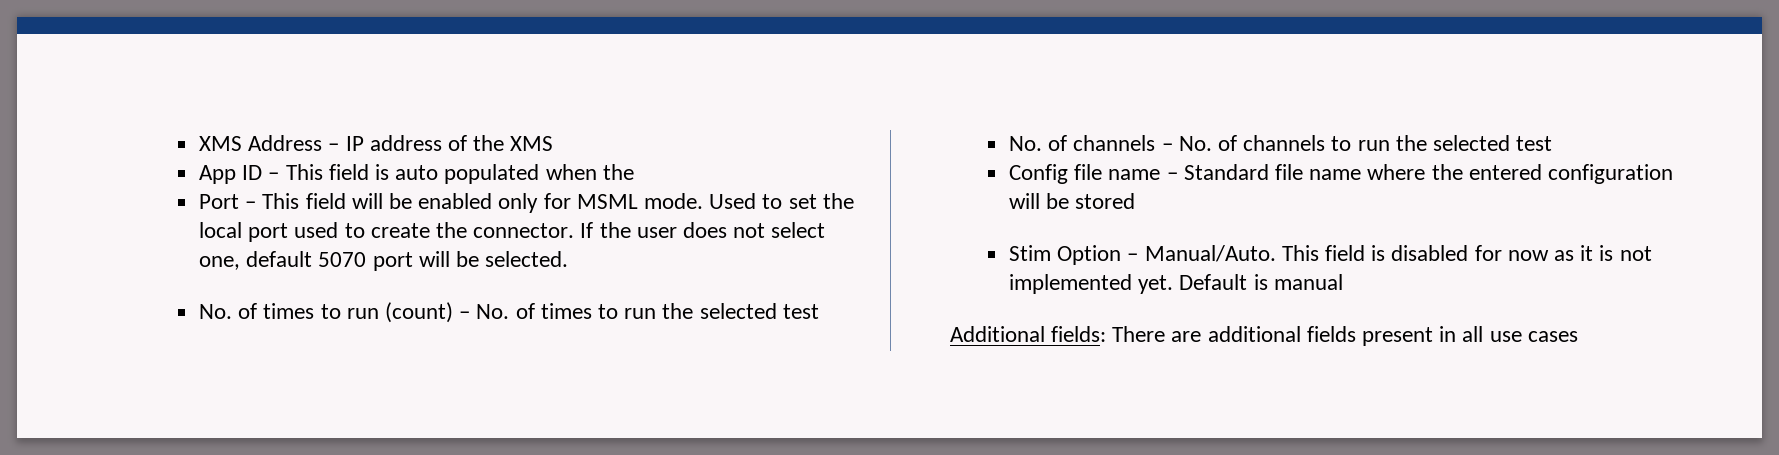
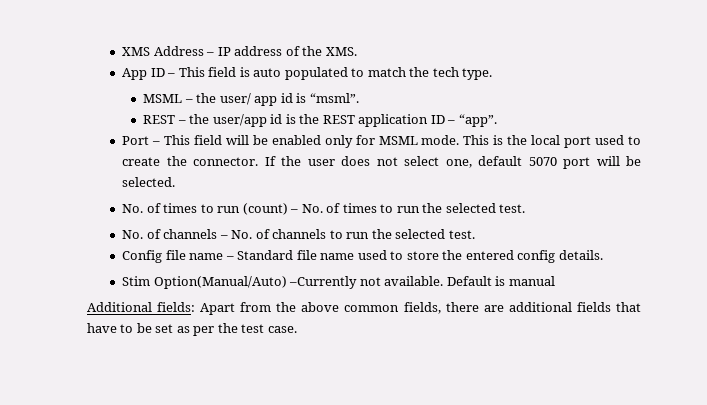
- XMS Address – IP address of the XMS
+ XMS Address – IP address of the XMS.
- App ID – This field is auto populated when the
+ App ID – This field is auto populated to match the tech type.
+ MSML – the user/ app id is “msml”.
+ REST – the user/app id is the REST application ID – “app”.
- Used to set the local port used to create the connector.
+ This is the local port used to create the connector.
- No. of times to run (count) – No. of times to run the selected test
+ No. of times to run (count) – No. of times to run the selected test.
- No. of channels – No. of channels to run the selected test
+ No. of channels – No. of channels to run the selected test.
- Config file name – Standard file name where the entered configuration will be stored
- Stim Option – Manual/Auto. This field is disabled for now as it is not implemented yet.
+ Config file name – Standard file name used to store the entered config details.
+ Stim Option(Manual/Auto) –Currently not available.
- Additional fields: There are additional fields present in all use cases
+ Additional fields: Apart from the above common fields, there are additional fields that have to be set as per the test case.

